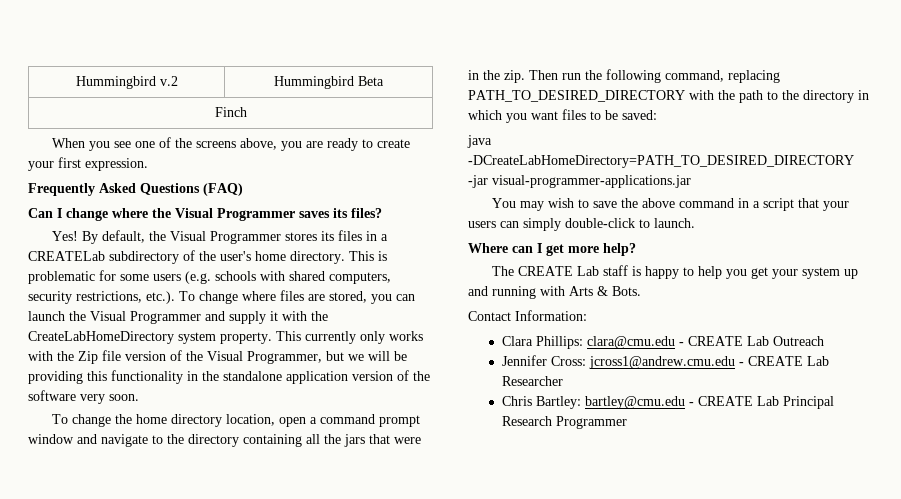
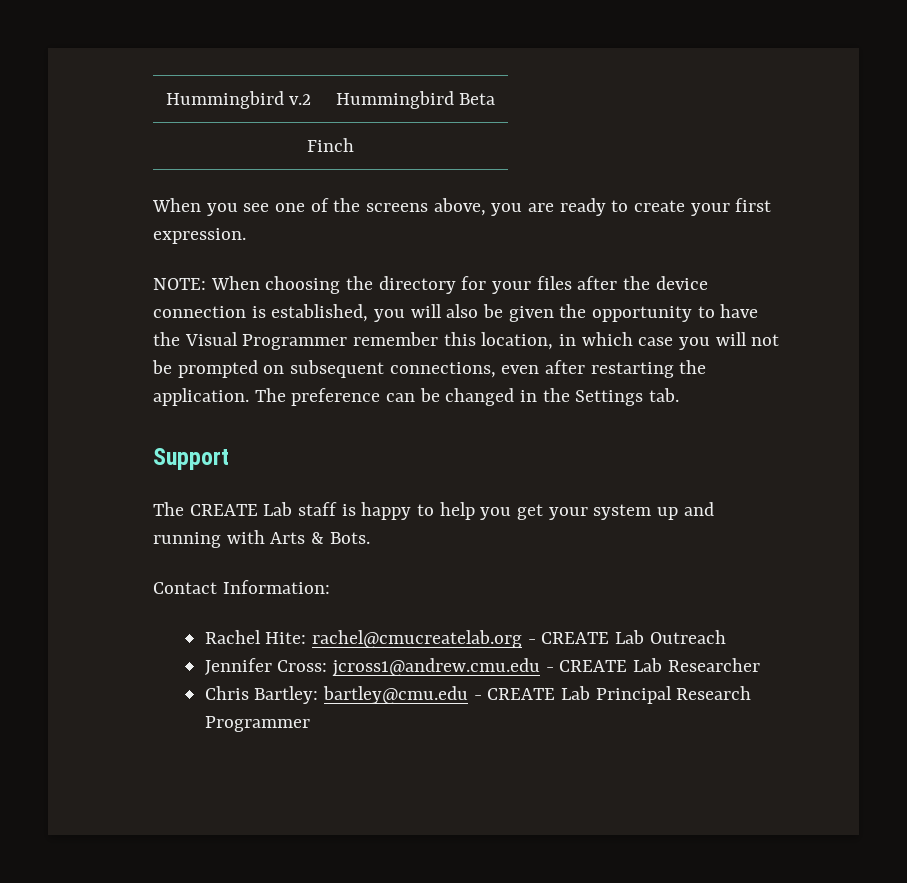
- Frequently Asked Questions (FAQ)
- Can I change where the Visual Programmer saves its files?
- Yes! By default, the Visual Programmer stores its files in a CREATELab subdirectory of the user's home directory. This is problematic for some users (e.g. schools with shared computers, security restrictions, etc.). To change where files are stored, you can launch the Visual Programmer and supply it with the CreateLabHomeDirectory system property. This currently only works with the Zip file version of the Visual Programmer, but we will be providing this functionality in the standalone application version of the software very soon.
- To change the home directory location, open a command prompt window and navigate to the directory containing all the jars that were in the zip. Then run the following command, replacing PATH_TO_DESIRED_DIRECTORY with the path to the directory in which you want files to be saved:
- java -DCreateLabHomeDirectory=PATH_TO_DESIRED_DIRECTORY -jar visual-programmer-applications.jar
- You may wish to save the above command in a script that your users can simply double-click to launch.
- Where can I get more help?
+ NOTE: When choosing the directory for your files after the device connection is established, you will also be given the opportunity to have the Visual Programmer remember this location, in which case you will not be prompted on subsequent connections, even after restarting the application. The preference can be changed in the Settings tab.
+ Support
- Clara Phillips: clara@cmu.edu - CREATE Lab Outreach
+ Rachel Hite: rachel@cmucreatelab.org - CREATE Lab Outreach

